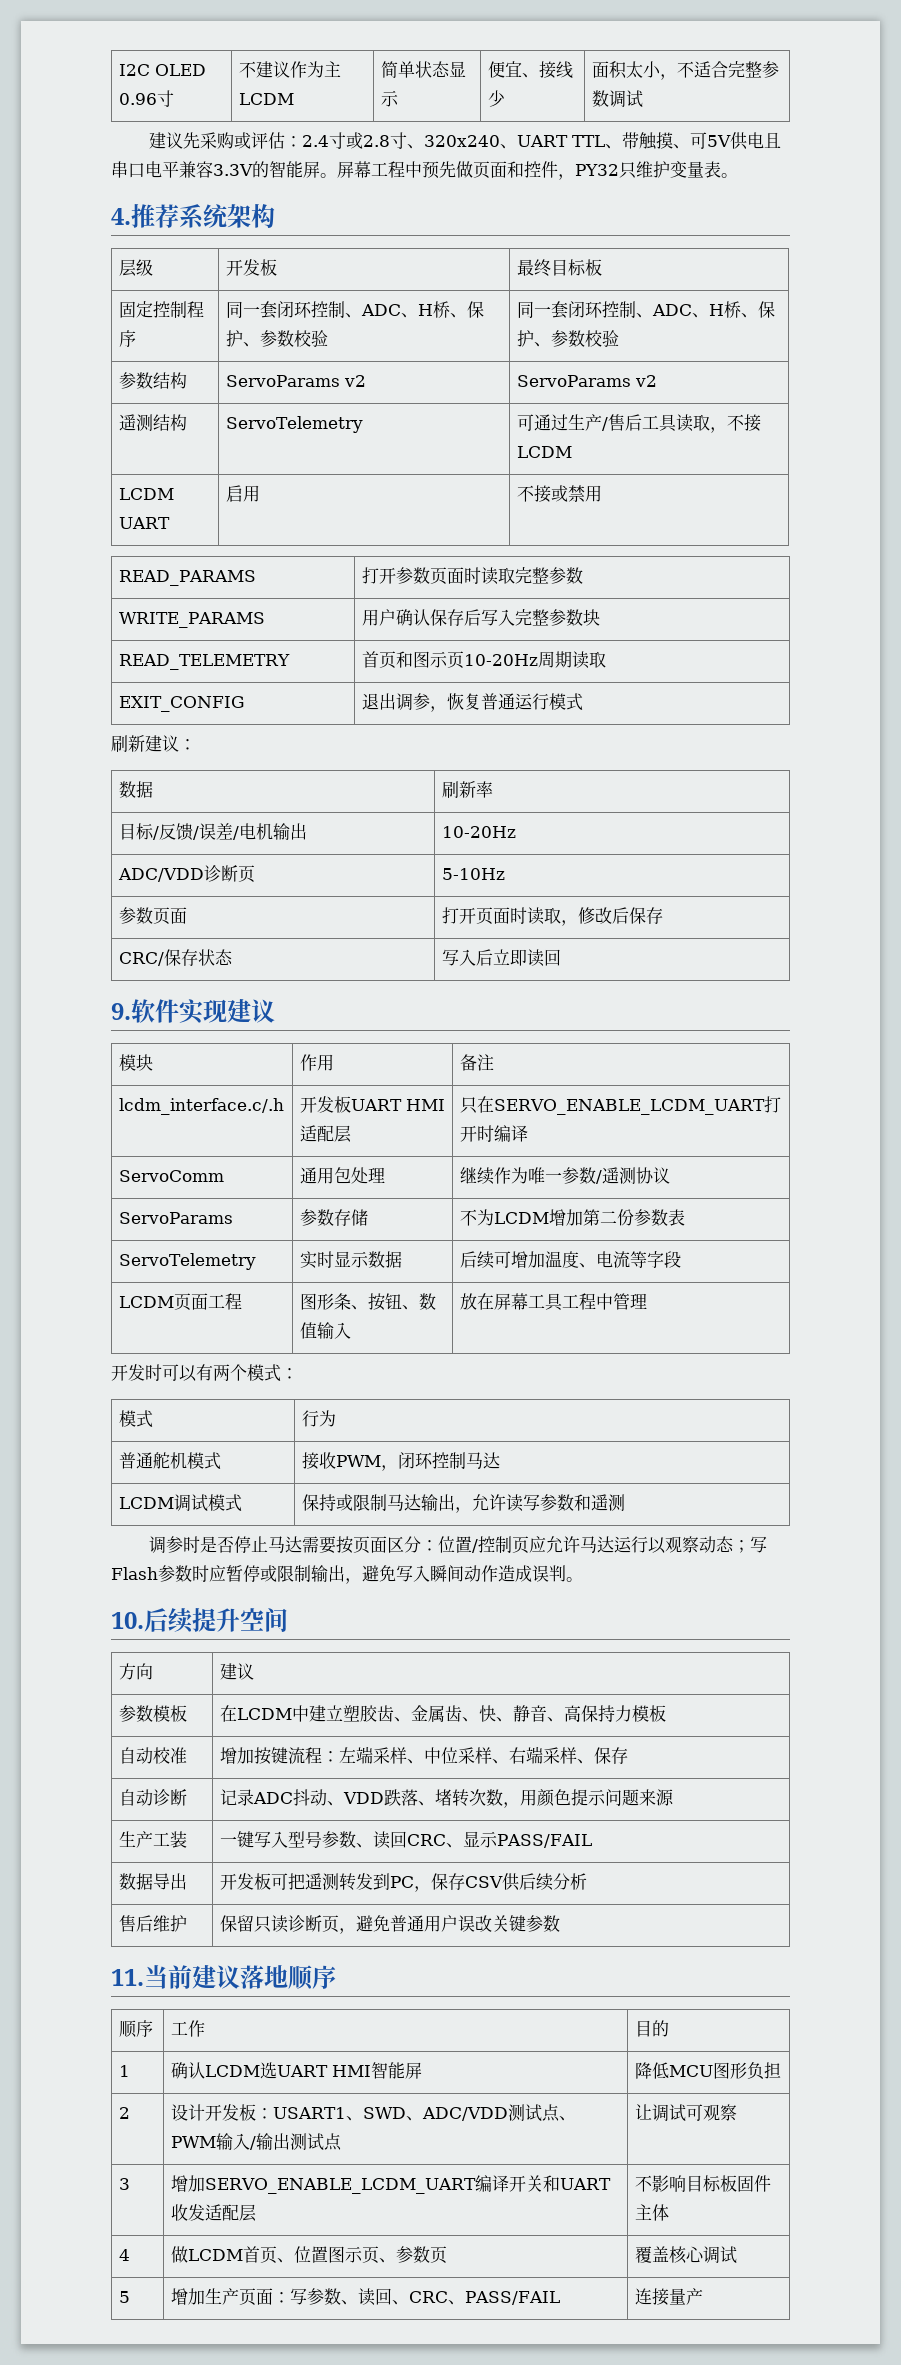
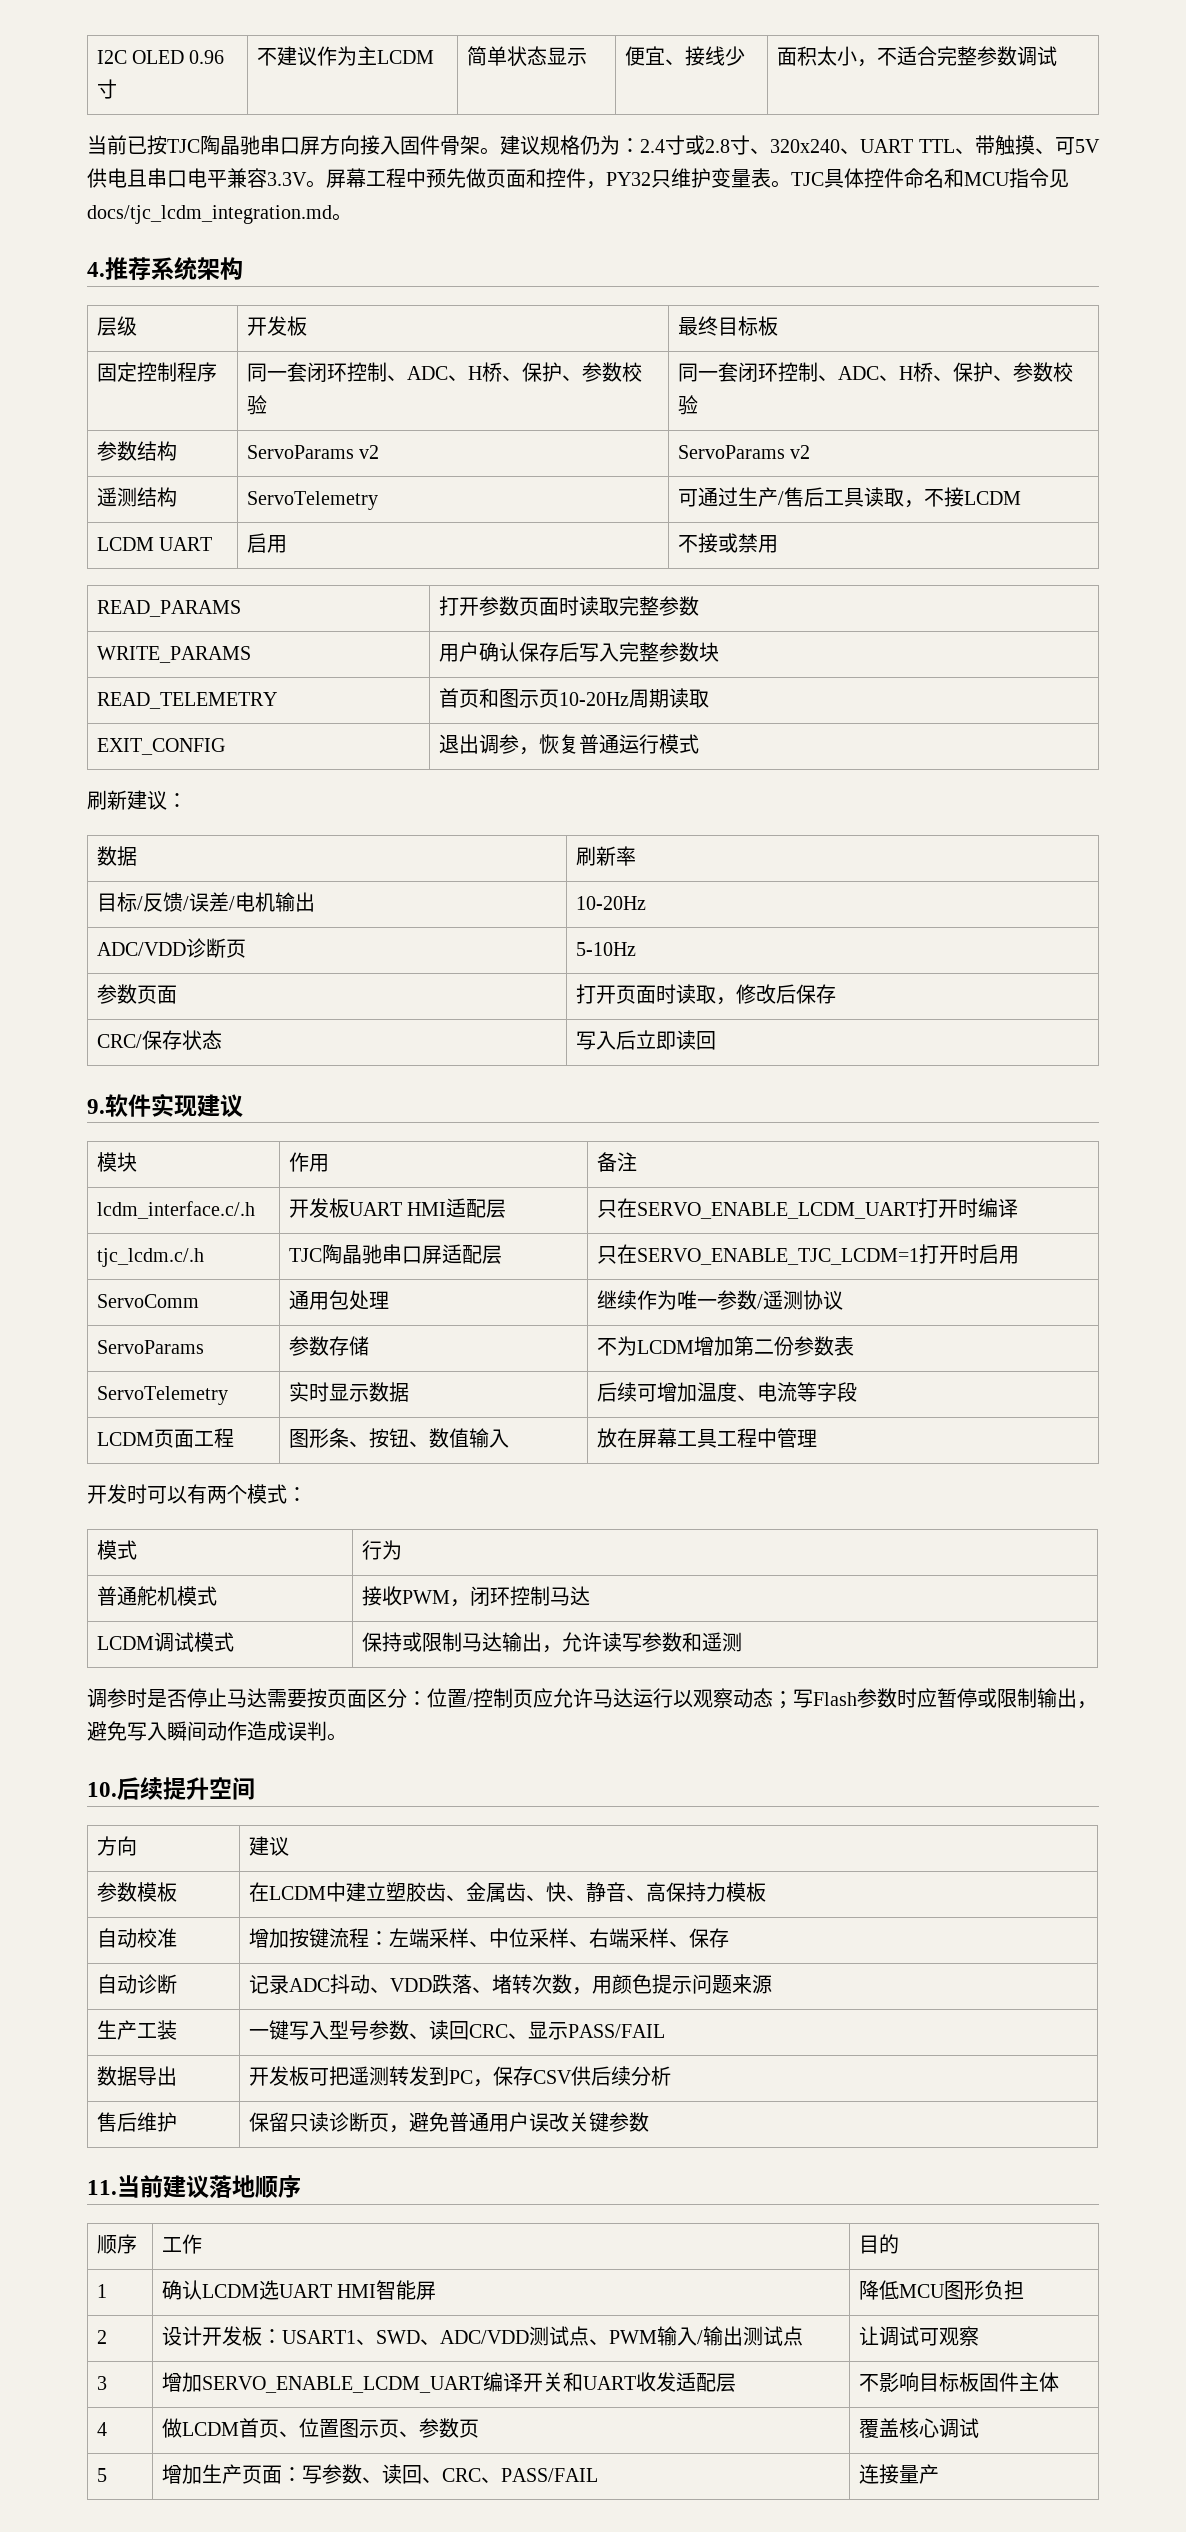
- 建议先采购或评估：2.4寸或2.8寸、320x240、UART TTL、带触摸、可5V供电且串口电平兼容3.3V的智能屏。
+ 当前已按TJC陶晶驰串口屏方向接入固件骨架。建议规格仍为：2.4寸或2.8寸、320x240、UART TTL、带触摸、可5V供电且串口电平兼容3.3V。
+ TJC具体控件命名和MCU指令见docs/tjc_lcdm_integration.md。
+ tjc_lcdm.c/.h | TJC陶晶驰串口屏适配层 | 只在SERVO_ENABLE_TJC_LCDM=1打开时启用

